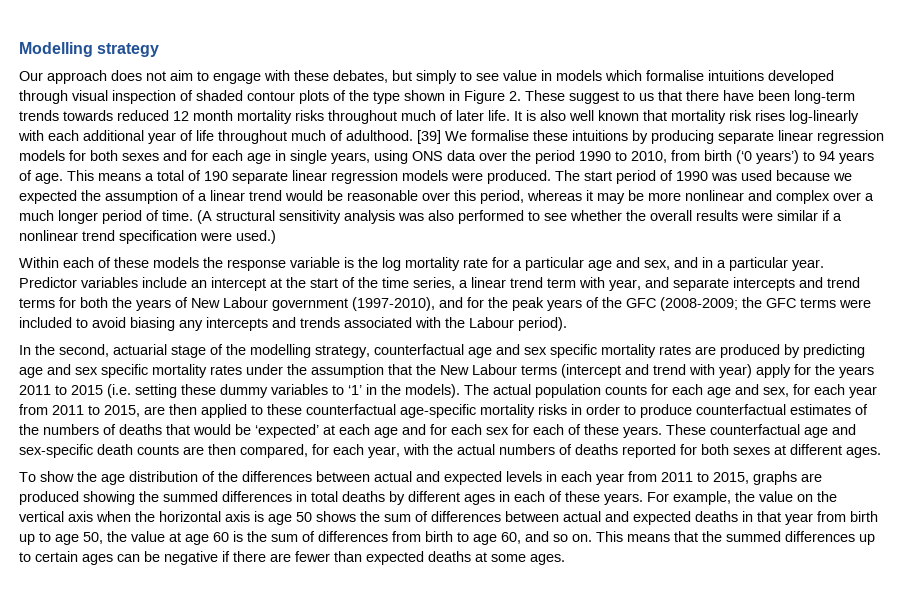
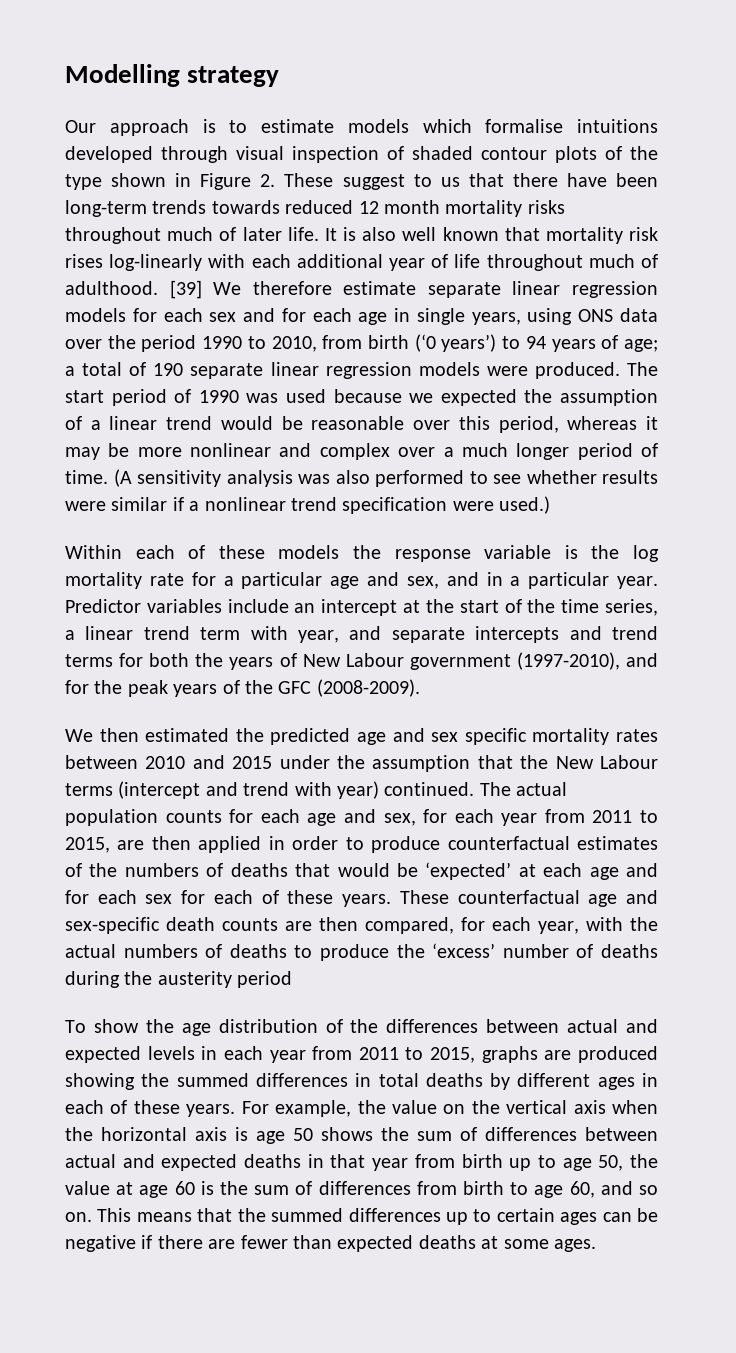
- Our approach does not aim to engage with these debates, but simply to see value in models which formalise intuitions developed through visual inspection of shaded contour plots of the type shown in Figure 2. These suggest to us that there have been long-term trends towards reduced 12 month mortality risks throughout much of later life.
+ Our approach is to estimate models which formalise intuitions developed through visual inspection of shaded contour plots of the type shown in Figure 2. These suggest to us that there have been long-term trends towards reduced 12 month mortality risks throughout much of later life.
- [39] We formalise these intuitions by producing separate linear regression models for both sexes and for each age in single years, using ONS data over the period 1990 to 2010, from birth (‘0 years’) to 94 years of age. This means a total of 190 separate linear regression models were produced.
+ [39] We therefore estimate separate linear regression models for each sex and for each age in single years, using ONS data over the period 1990 to 2010, from birth (‘0 years’) to 94 years of age; a total of 190 separate linear regression models were produced.
- (A structural sensitivity analysis was also performed to see whether the overall results were similar if a nonlinear trend specification were used.)
+ (A sensitivity analysis was also performed to see whether results were similar if a nonlinear trend specification were used.)
- Predictor variables include an intercept at the start of the time series, a linear trend term with year, and separate intercepts and trend terms for both the years of New Labour government (1997-2010), and for the peak years of the GFC (2008-2009; the GFC terms were included to avoid biasing any intercepts and trends associated with the Labour period).
- In the second, actuarial stage of the modelling strategy, counterfactual age and sex specific mortality rates are produced by predicting age and sex specific mortality rates under the assumption that the New Labour terms (intercept and trend with year) apply for the years 2011 to 2015 (i.e. setting these dummy variables to ‘1’ in the models).
+ Predictor variables include an intercept at the start of the time series, a linear trend term with year, and separate intercepts and trend terms for both the years of New Labour government (1997-2010), and for the peak years of the GFC (2008-2009).
+ We then estimated the predicted age and sex specific mortality rates between 2010 and 2015 under the assumption that the New Labour terms (intercept and trend with year) continued.
- The actual population counts for each age and sex, for each year from 2011 to 2015, are then applied to these counterfactual age-specific mortality risks in order to produce counterfactual estimates of the numbers of deaths that would be ‘expected’ at each age and for each sex for each of these years.
+ The actual population counts for each age and sex, for each year from 2011 to 2015, are then applied in order to produce counterfactual estimates of the numbers of deaths that would be ‘expected’ at each age and for each sex for each of these years.
- These counterfactual age and sex-specific death counts are then compared, for each year, with the actual numbers of deaths reported for both sexes at different ages.
+ These counterfactual age and sex-specific death counts are then compared, for each year, with the actual numbers of deaths to produce the ‘excess’ number of deaths during the austerity period

